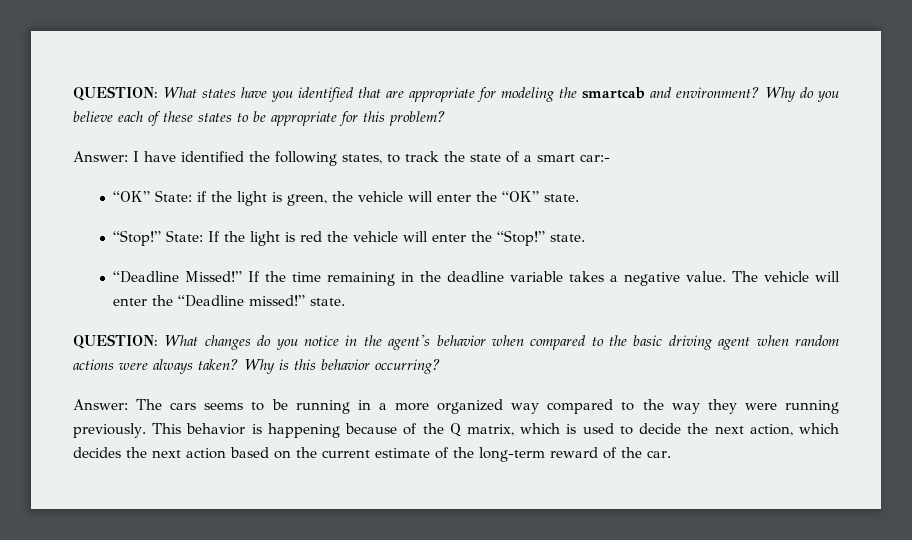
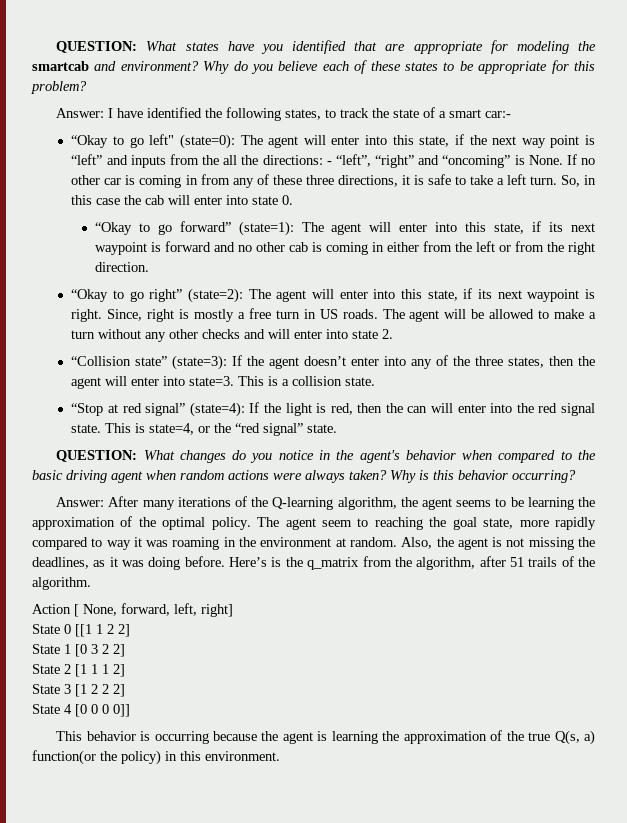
- “OK” State: if the light is green, the vehicle will enter the “OK” state.
- “Stop!” State: If the light is red the vehicle will enter the “Stop!” state.
- “Deadline Missed!” If the time remaining in the deadline variable takes a negative value. The vehicle will enter the “Deadline missed!” state.
+ “Okay to go left" (state=0): The agent will enter into this state, if the next way point is “left” and inputs from the all the directions: - “left”, “right” and “oncoming” is None. If no other car is coming in from any of these three directions, it is safe to take a left turn. So, in this case the cab will enter into state 0.
+ “Okay to go forward” (state=1): The agent will enter into this state, if its next waypoint is forward and no other cab is coming in either from the left or from the right direction.
+ “Okay to go right” (state=2): The agent will enter into this state, if its next waypoint is right. Since, right is mostly a free turn in US roads. The agent will be allowed to make a turn without any other checks and will enter into state 2.
+ “Collision state” (state=3): If the agent doesn’t enter into any of the three states, then the agent will enter into state=3. This is a collision state.
+ “Stop at red signal” (state=4): If the light is red, then the can will enter into the red signal state. This is state=4, or the “red signal” state.
- Answer: The cars seems to be running in a more organized way compared to the way they were running previously. This behavior is happening because of the Q matrix, which is used to decide the next action, which decides the next action based on the current estimate of the long-term reward of the car.
+ Answer: After many iterations of the Q-learning algorithm, the agent seems to be learning the approximation of the optimal policy. The agent seem to reaching the goal state, more rapidly compared to way it was roaming in the environment at random. Also, the agent is not missing the deadlines, as it was doing before. Here’s is the q_matrix from the algorithm, after 51 trails of the algorithm.
+ Action [ None, forward, left, right]
+ State 0 [[1 1 2 2]
+ State 1 [0 3 2 2]
+ State 2 [1 1 1 2]
+ State 3 [1 2 2 2]
+ State 4 [0 0 0 0]]
+ This behavior is occurring because the agent is learning the approximation of the true Q(s, a) function(or the policy) in this environment.

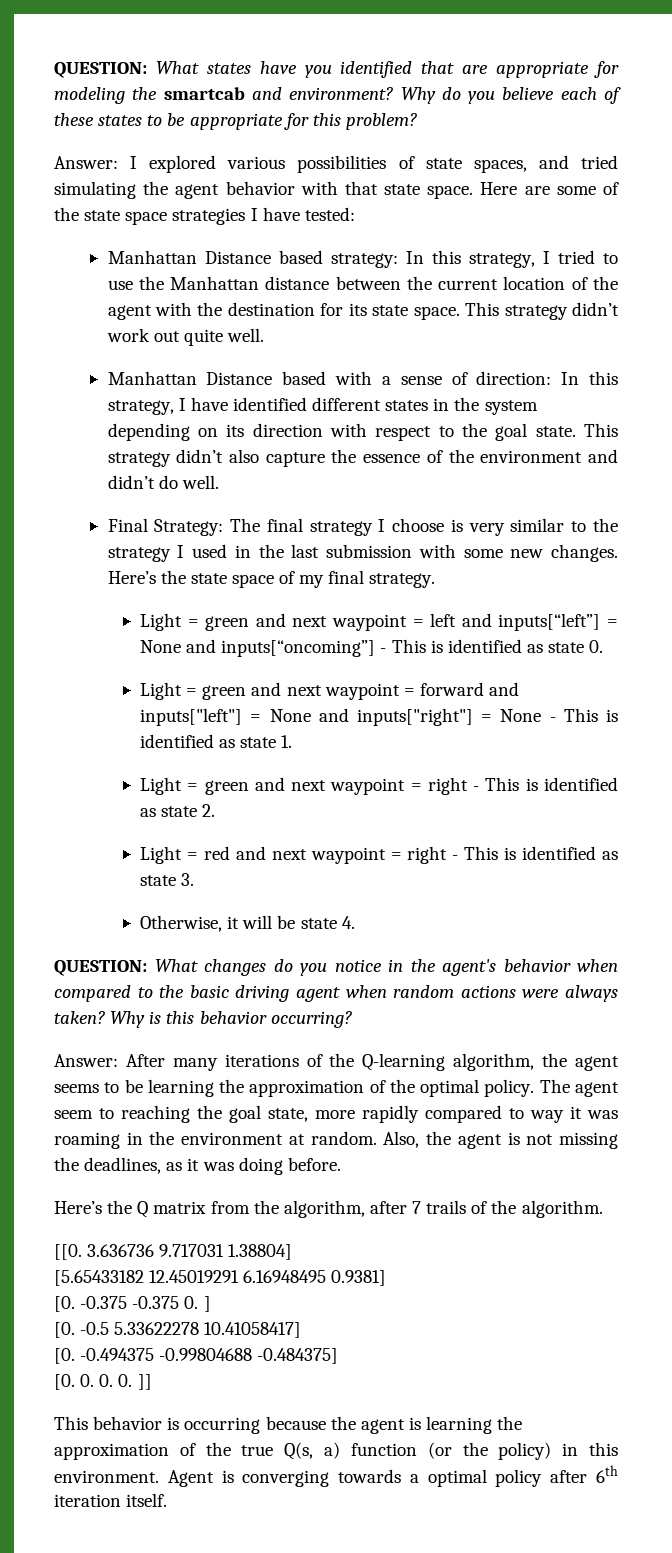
- Answer: I have identified the following states, to track the state of a smart car:-
- “Okay to go left" (state=0): The agent will enter into this state, if the next way point is “left” and inputs from the all the directions: - “left”, “right” and “oncoming” is None. If no other car is coming in from any of these three directions, it is safe to take a left turn. So, in this case the cab will enter into state 0.
- “Okay to go forward” (state=1): The agent will enter into this state, if its next waypoint is forward and no other cab is coming in either from the left or from the right direction.
- “Okay to go right” (state=2): The agent will enter into this state, if its next waypoint is right. Since, right is mostly a free turn in US roads. The agent will be allowed to make a turn without any other checks and will enter into state 2.
- “Collision state” (state=3): If the agent doesn’t enter into any of the three states, then the agent will enter into state=3. This is a collision state.
- “Stop at red signal” (state=4): If the light is red, then the can will enter into the red signal state. This is state=4, or the “red signal” state.
+ Answer: I explored various possibilities of state spaces, and tried simulating the agent behavior with that state space. Here are some of the state space strategies I have tested:
+ Manhattan Distance based strategy: In this strategy, I tried to use the Manhattan distance between the current location of the agent with the destination for its state space. This strategy didn’t work out quite well.
+ Manhattan Distance based with a sense of direction: In this strategy, I have identified different states in the system depending on its direction with respect to the goal state. This strategy didn’t also capture the essence of the environment and didn’t do well.
+ Final Strategy: The final strategy I choose is very similar to the strategy I used in the last submission with some new changes. Here’s the state space of my final strategy.
+ Light = green and next waypoint = left and inputs[“left”] = None and inputs[“oncoming”] - This is identified as state 0.
+ Light = green and next waypoint = forward and inputs["left"] = None and inputs["right"] = None - This is identified as state 1.
+ Light = green and next waypoint = right - This is identified as state 2.
+ Light = red and next waypoint = right - This is identified as state 3.
+ Otherwise, it will be state 4.
- Also, the agent is not missing the deadlines, as it was doing before. Here’s is the q_matrix from the algorithm, after 51 trails of the algorithm.
+ Also, the agent is not missing the deadlines, as it was doing before.
+ Here’s the Q matrix from the algorithm, after 7 trails of the algorithm.
- Action [ None, forward, left, right]
- State 0 [[1 1 2 2]
- State 1 [0 3 2 2]
- State 2 [1 1 1 2]
- State 3 [1 2 2 2]
- State 4 [0 0 0 0]]
+ [[0. 3.636736 9.717031 1.38804]
+ [5.65433182 12.45019291 6.16948495 0.9381]
+ [0. -0.375 -0.375 0. ]
+ [0. -0.5 5.33622278 10.41058417]
+ [0. -0.494375 -0.99804688 -0.484375]
+ [0. 0. 0. 0. ]]
- This behavior is occurring because the agent is learning the approximation of the true Q(s, a) function(or the policy) in this environment.
+ This behavior is occurring because the agent is learning the approximation of the true Q(s, a) function (or the policy) in this environment.
+ Agent is converging towards a optimal policy after 6th iteration itself.

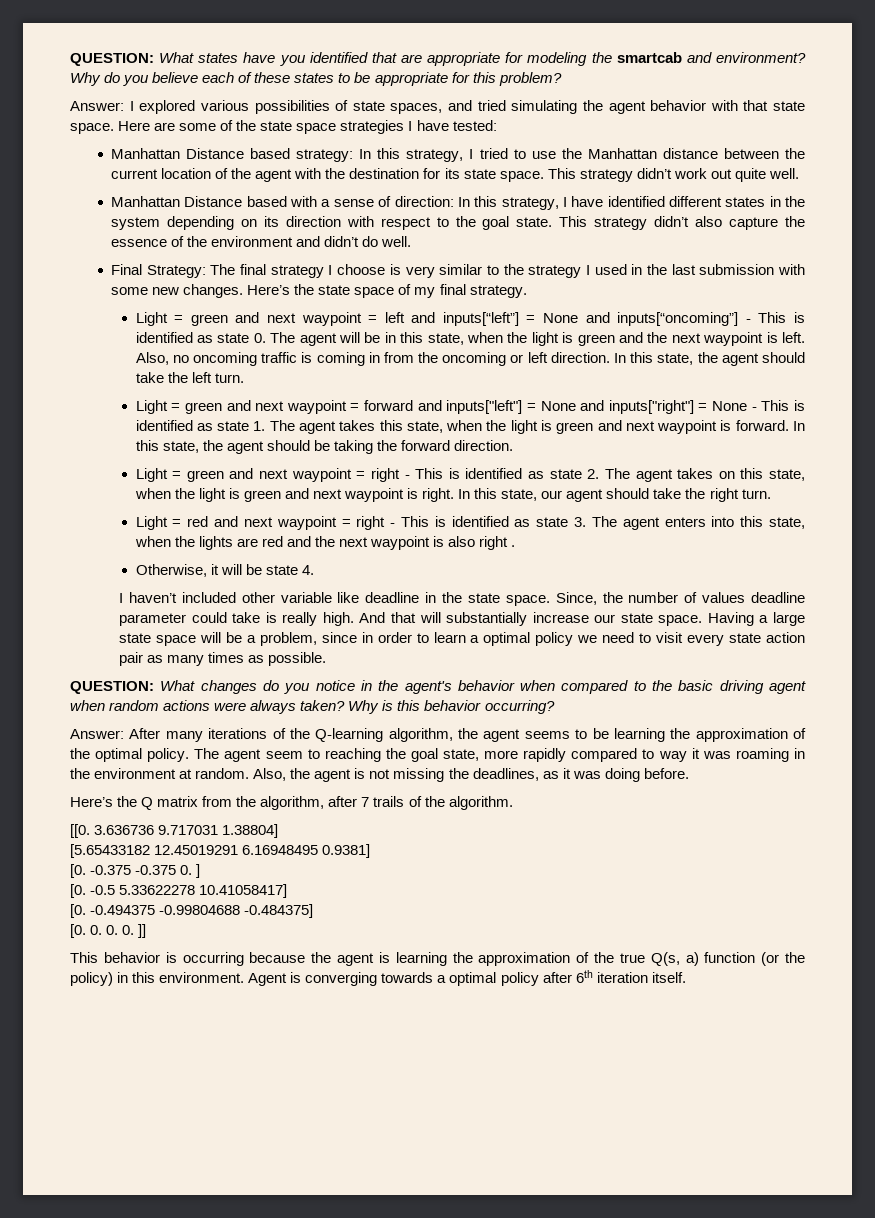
- Light = green and next waypoint = left and inputs[“left”] = None and inputs[“oncoming”] - This is identified as state 0.
+ Light = green and next waypoint = left and inputs[“left”] = None and inputs[“oncoming”] - This is identified as state 0. The agent will be in this state, when the light is green and the next waypoint is left. Also, no oncoming traffic is coming in from the oncoming or left direction. In this state, the agent should take the left turn.
- Light = green and next waypoint = forward and inputs["left"] = None and inputs["right"] = None - This is identified as state 1.
+ Light = green and next waypoint = forward and inputs["left"] = None and inputs["right"] = None - This is identified as state 1. The agent takes this state, when the light is green and next waypoint is forward. In this state, the agent should be taking the forward direction.
- Light = green and next waypoint = right - This is identified as state 2.
+ Light = green and next waypoint = right - This is identified as state 2. The agent takes on this state, when the light is green and next waypoint is right. In this state, our agent should take the right turn.
- Light = red and next waypoint = right - This is identified as state 3.
+ Light = red and next waypoint = right - This is identified as state 3. The agent enters into this state, when the lights are red and the next waypoint is also right .
+ I haven’t included other variable like deadline in the state space. Since, the number of values deadline parameter could take is really high. And that will substantially increase our state space. Having a large state space will be a problem, since in order to learn a optimal policy we need to visit every state action pair as many times as possible.

